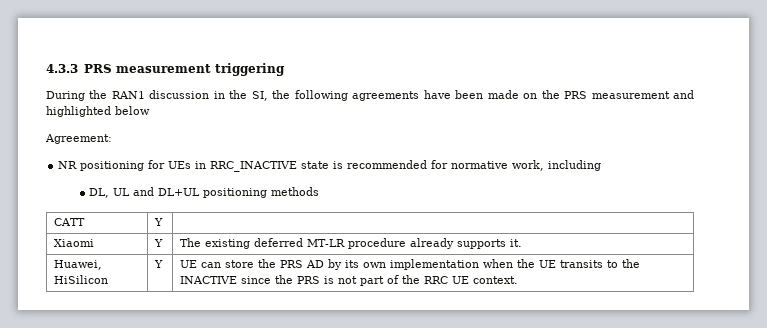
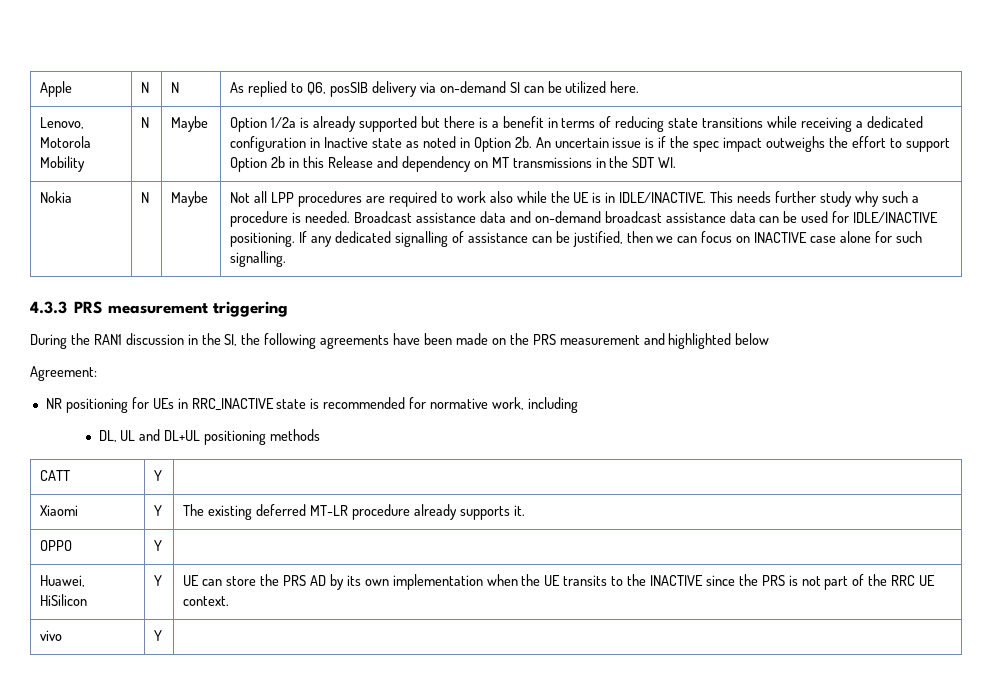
+ Apple | N | N | As replied to Q6, posSIB delivery via on-demand SI can be utilized here.
+ Lenovo, Motorola Mobility | N | Maybe | Option 1/2a is already supported but there is a benefit in terms of reducing state transitions while receiving a dedicated configuration in Inactive state as noted in Option 2b. An uncertain issue is if the spec impact outweighs the effort to support Option 2b in this Release and dependency on MT transmissions in the SDT WI.
+ Nokia | N | Maybe | Not all LPP procedures are required to work also while the UE is in IDLE/INACTIVE. This needs further study why such a procedure is needed. Broadcast assistance data and on-demand broadcast assistance data can be used for IDLE/INACTIVE positioning. If any dedicated signalling of assistance can be justified, then we can focus on INACTIVE case alone for such signalling.
+ OPPO | Y |
+ vivo | Y |

